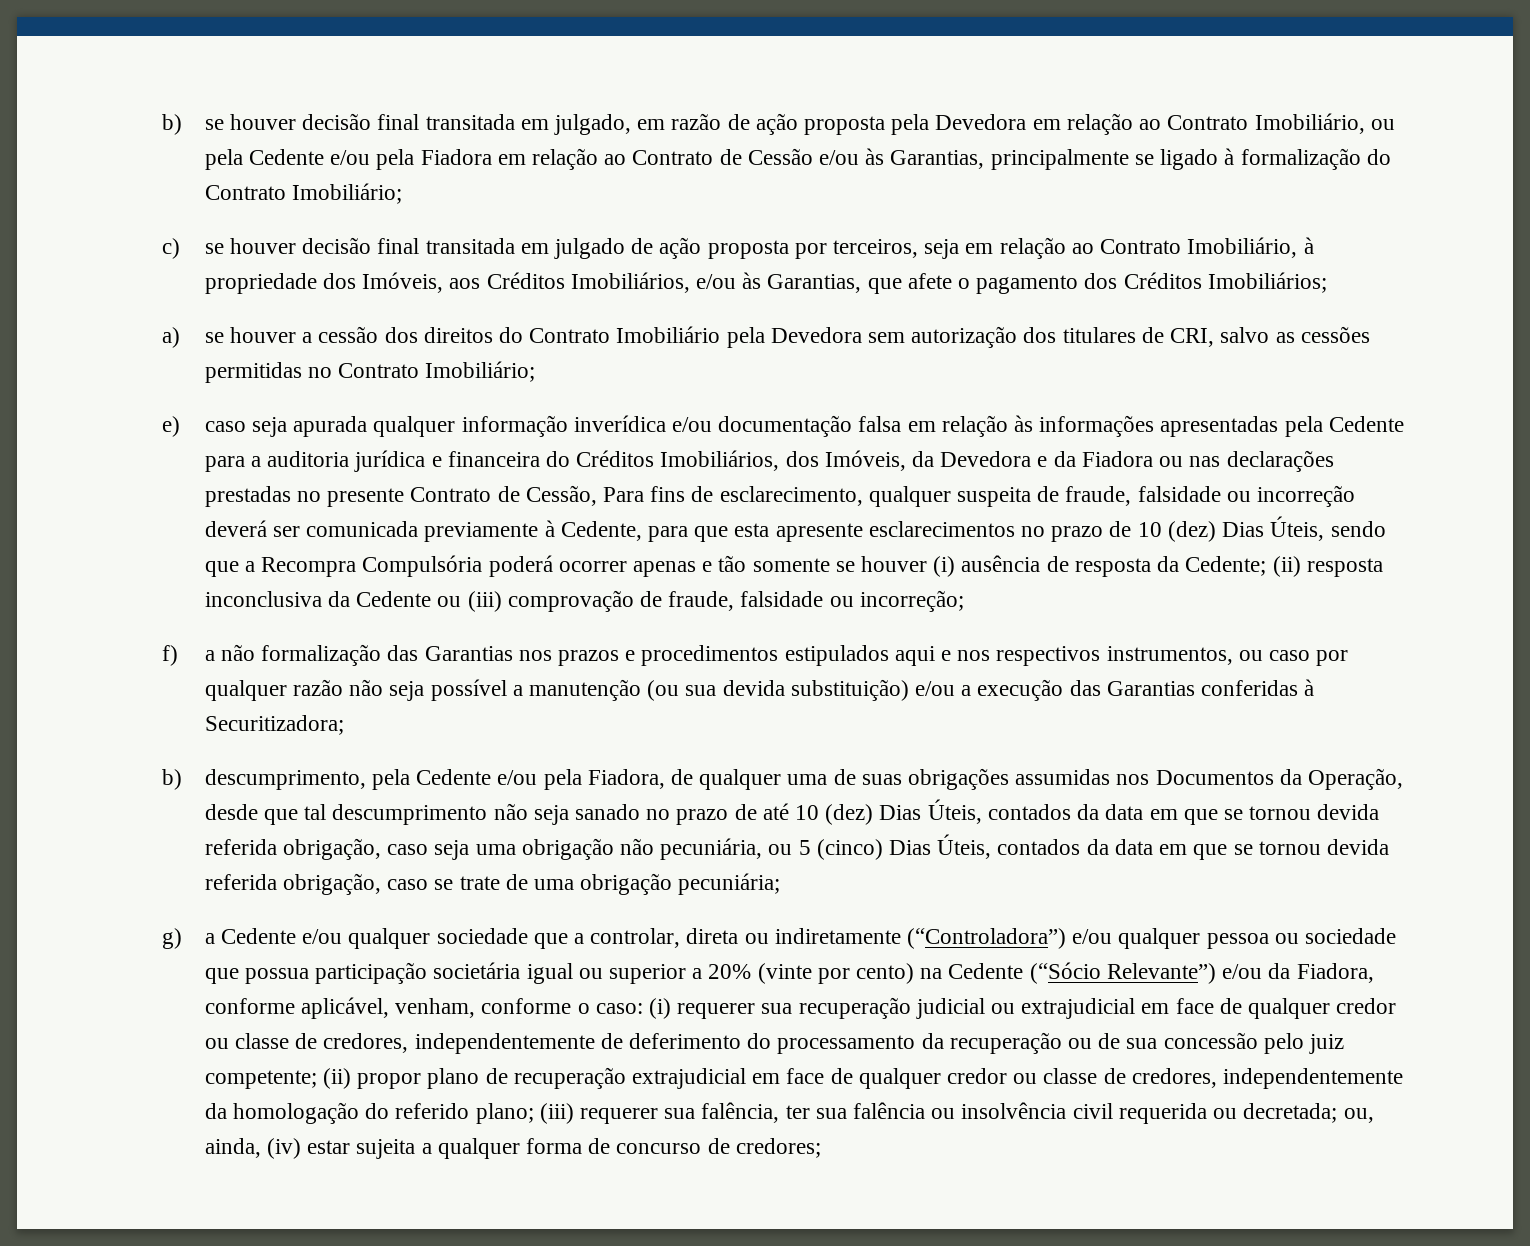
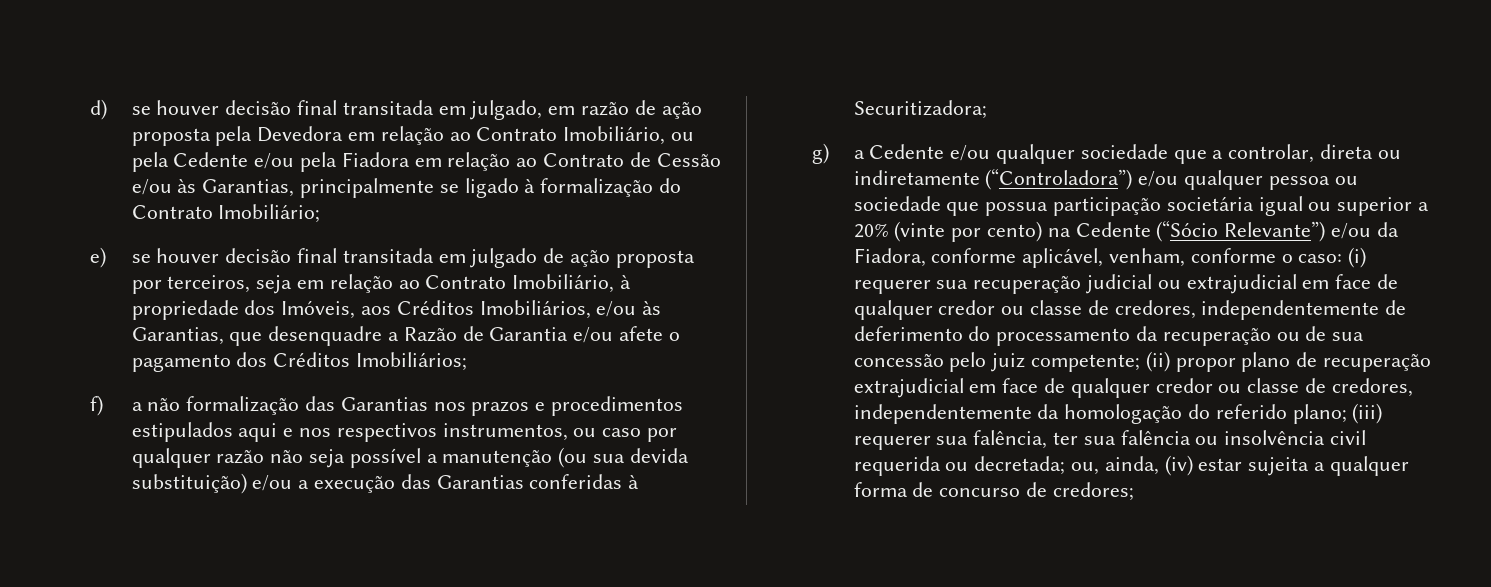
- b) se houver decisão final transitada em julgado, em razão de ação proposta pela Devedora em relação ao Contrato Imobiliário, ou pela Cedente e/ou pela Fiadora em relação ao Contrato de Cessão e/ou às Garantias, principalmente se ligado à formalização do Contrato Imobiliário;
+ d) se houver decisão final transitada em julgado, em razão de ação proposta pela Devedora em relação ao Contrato Imobiliário, ou pela Cedente e/ou pela Fiadora em relação ao Contrato de Cessão e/ou às Garantias, principalmente se ligado à formalização do Contrato Imobiliário;
- c) se houver decisão final transitada em julgado de ação proposta por terceiros, seja em relação ao Contrato Imobiliário, à propriedade dos Imóveis, aos Créditos Imobiliários, e/ou às Garantias, que afete o pagamento dos Créditos Imobiliários;
+ e) se houver decisão final transitada em julgado de ação proposta por terceiros, seja em relação ao Contrato Imobiliário, à propriedade dos Imóveis, aos Créditos Imobiliários, e/ou às Garantias, que desenquadre a Razão de Garantia e/ou afete o pagamento dos Créditos Imobiliários;
- a) se houver a cessão dos direitos do Contrato Imobiliário pela Devedora sem autorização dos titulares de CRI, salvo as cessões permitidas no Contrato Imobiliário;
- e) caso seja apurada qualquer informação inverídica e/ou documentação falsa em relação às informações apresentadas pela Cedente para a auditoria jurídica e financeira do Créditos Imobiliários, dos Imóveis, da Devedora e da Fiadora ou nas declarações prestadas no presente Contrato de Cessão, Para fins de esclarecimento, qualquer suspeita de fraude, falsidade ou incorreção deverá ser comunicada previamente à Cedente, para que esta apresente esclarecimentos no prazo de 10 (dez) Dias Úteis, sendo que a Recompra Compulsória poderá ocorrer apenas e tão somente se houver (i) ausência de resposta da Cedente; (ii) resposta inconclusiva da Cedente ou (iii) comprovação de fraude, falsidade ou incorreção;
- b) descumprimento, pela Cedente e/ou pela Fiadora, de qualquer uma de suas obrigações assumidas nos Documentos da Operação, desde que tal descumprimento não seja sanado no prazo de até 10 (dez) Dias Úteis, contados da data em que se tornou devida referida obrigação, caso seja uma obrigação não pecuniária, ou 5 (cinco) Dias Úteis, contados da data em que se tornou devida referida obrigação, caso se trate de uma obrigação pecuniária;

